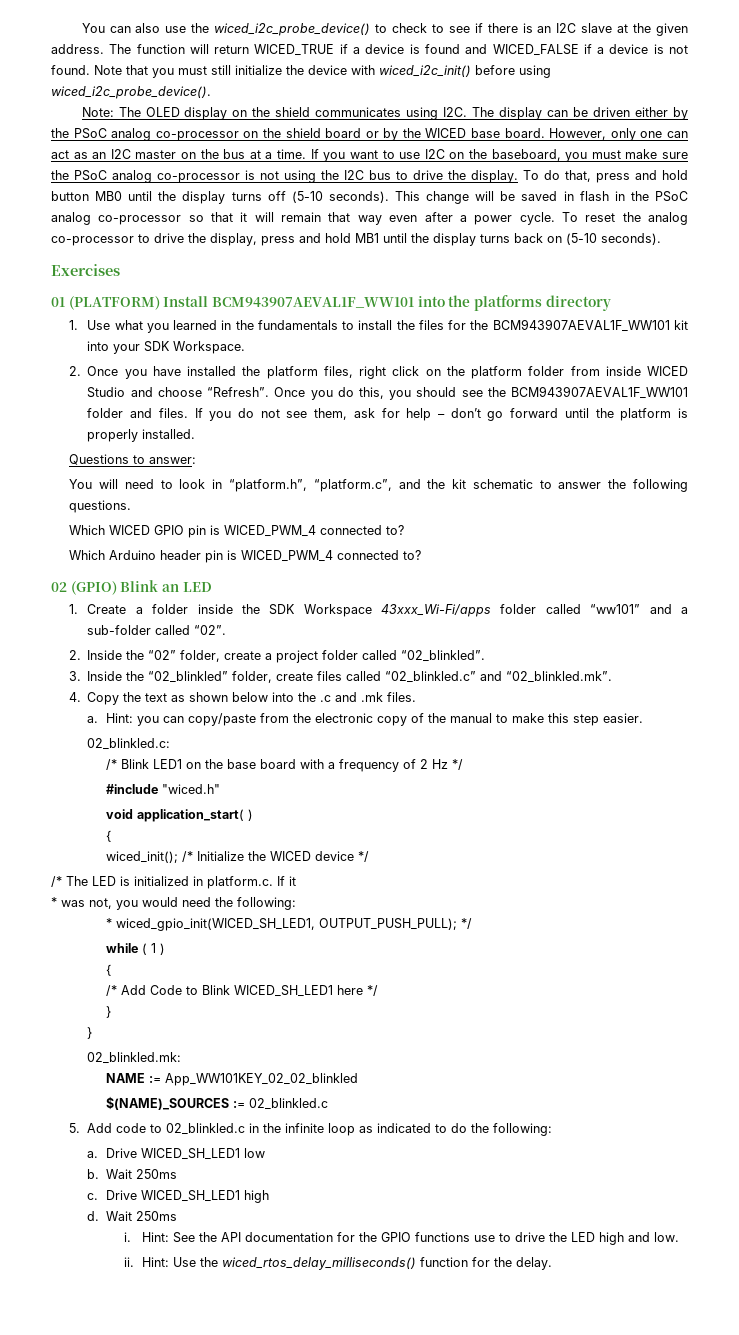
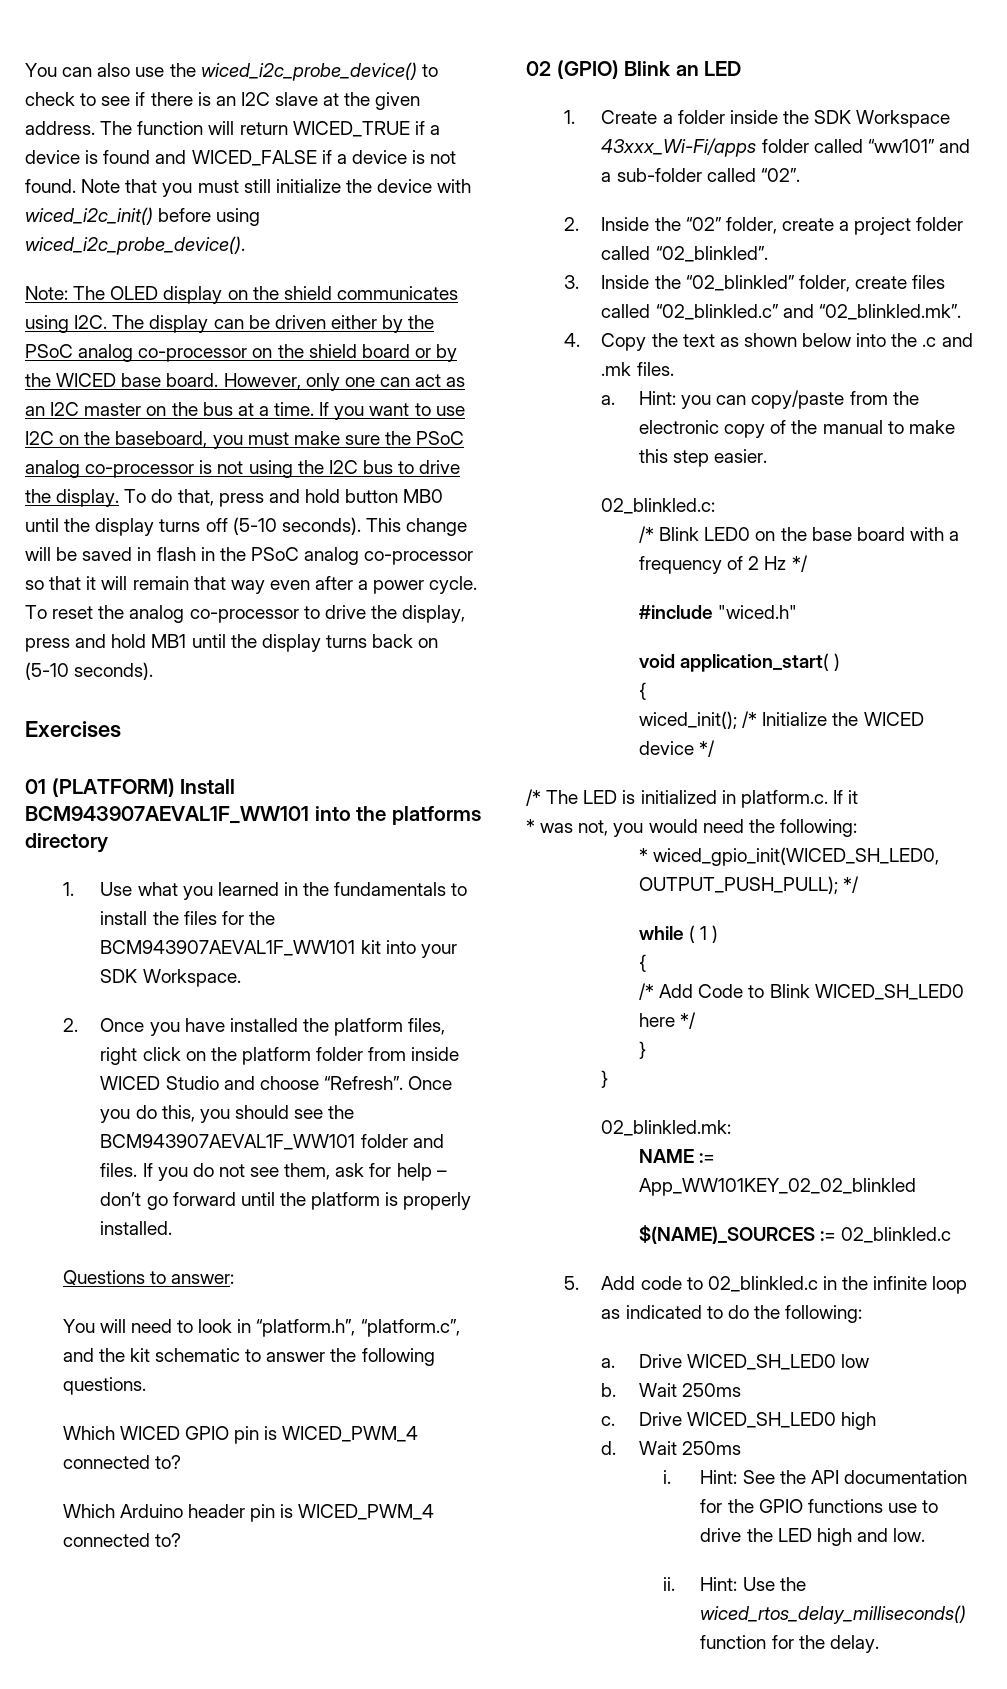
- /* Blink LED1 on the base board with a frequency of 2 Hz */
+ /* Blink LED0 on the base board with a frequency of 2 Hz */
- * wiced_gpio_init(WICED_SH_LED1, OUTPUT_PUSH_PULL); */
+ * wiced_gpio_init(WICED_SH_LED0, OUTPUT_PUSH_PULL); */
- /* Add Code to Blink WICED_SH_LED1 here */
+ /* Add Code to Blink WICED_SH_LED0 here */
- Drive WICED_SH_LED1 low
+ Drive WICED_SH_LED0 low
- Drive WICED_SH_LED1 high
+ Drive WICED_SH_LED0 high

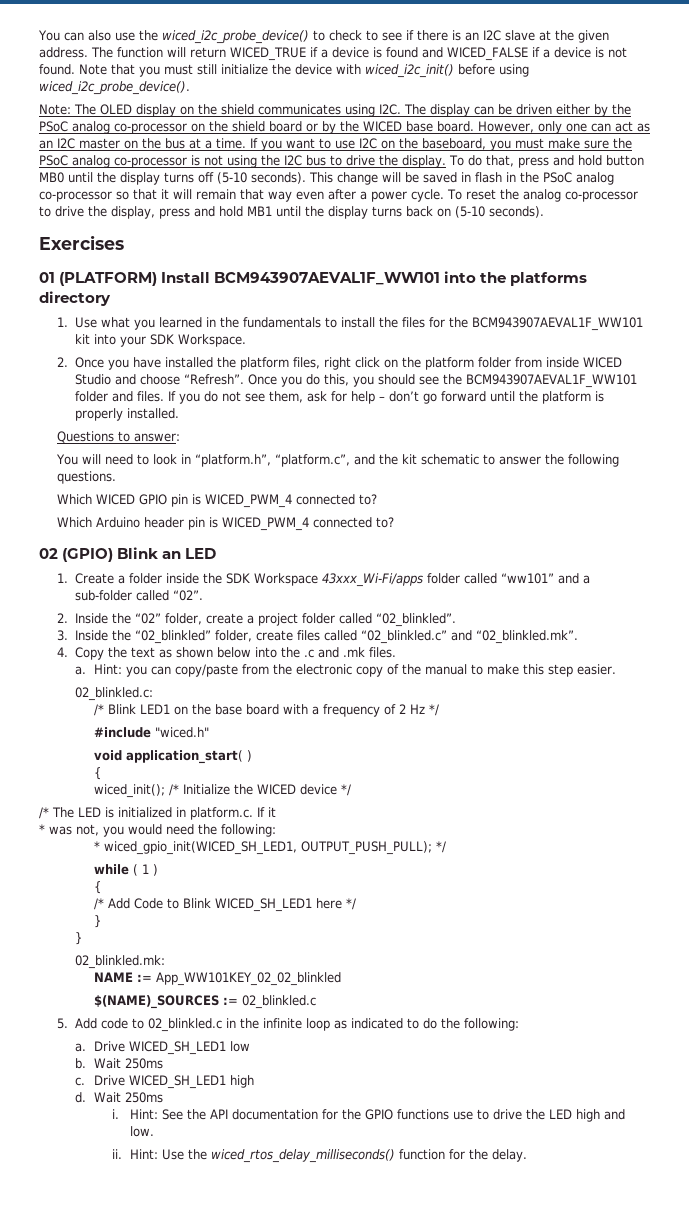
- /* Blink LED0 on the base board with a frequency of 2 Hz */
+ /* Blink LED1 on the base board with a frequency of 2 Hz */
- * wiced_gpio_init(WICED_SH_LED0, OUTPUT_PUSH_PULL); */
+ * wiced_gpio_init(WICED_SH_LED1, OUTPUT_PUSH_PULL); */
- /* Add Code to Blink WICED_SH_LED0 here */
+ /* Add Code to Blink WICED_SH_LED1 here */
- Drive WICED_SH_LED0 low
+ Drive WICED_SH_LED1 low
- Drive WICED_SH_LED0 high
+ Drive WICED_SH_LED1 high

